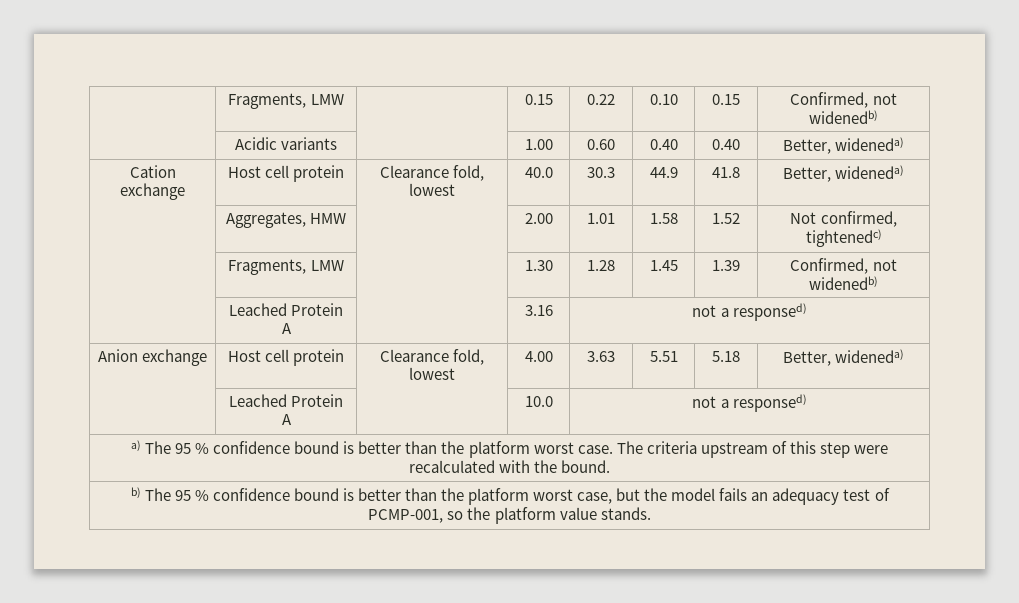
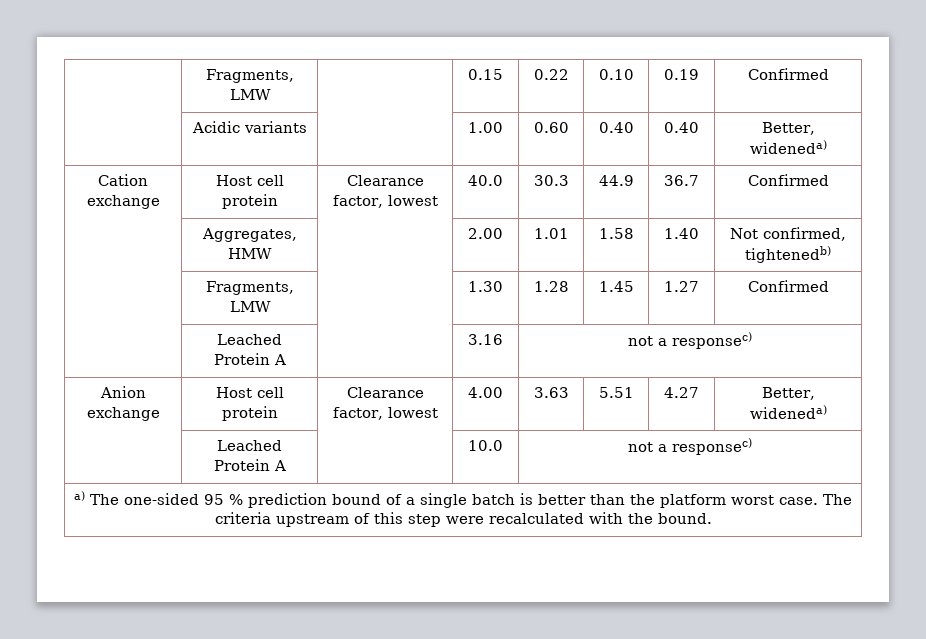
- | Fragments, LMW | | 0.15 | 0.22 | 0.10 | 0.15 | Confirmed, not widenedb)
+ | Fragments, LMW | | 0.15 | 0.22 | 0.10 | 0.19 | Confirmed
- Cation exchange | Host cell protein | Clearance fold, lowest | 40.0 | 30.3 | 44.9 | 41.8 | Better, wideneda)
+ Cation exchange | Host cell protein | Clearance factor, lowest | 40.0 | 30.3 | 44.9 | 36.7 | Confirmed
- | Aggregates, HMW | | 2.00 | 1.01 | 1.58 | 1.52 | Not confirmed, tightenedc)
+ | Aggregates, HMW | | 2.00 | 1.01 | 1.58 | 1.40 | Not confirmed, tightenedb)
- | Fragments, LMW | | 1.30 | 1.28 | 1.45 | 1.39 | Confirmed, not widenedb)
+ | Fragments, LMW | | 1.30 | 1.28 | 1.45 | 1.27 | Confirmed
- | Leached Protein A | | 3.16 | not a responsed)
+ | Leached Protein A | | 3.16 | not a responsec)
- Anion exchange | Host cell protein | Clearance fold, lowest | 4.00 | 3.63 | 5.51 | 5.18 | Better, wideneda)
+ Anion exchange | Host cell protein | Clearance factor, lowest | 4.00 | 3.63 | 5.51 | 4.27 | Better, wideneda)
- | Leached Protein A | | 10.0 | not a responsed)
+ | Leached Protein A | | 10.0 | not a responsec)
- a) The 95 % confidence bound is better than the platform worst case. The criteria upstream of this step were recalculated with the bound.
+ a) The one-sided 95 % prediction bound of a single batch is better than the platform worst case. The criteria upstream of this step were recalculated with the bound.
- b) The 95 % confidence bound is better than the platform worst case, but the model fails an adequacy test of PCMP-001, so the platform value stands.

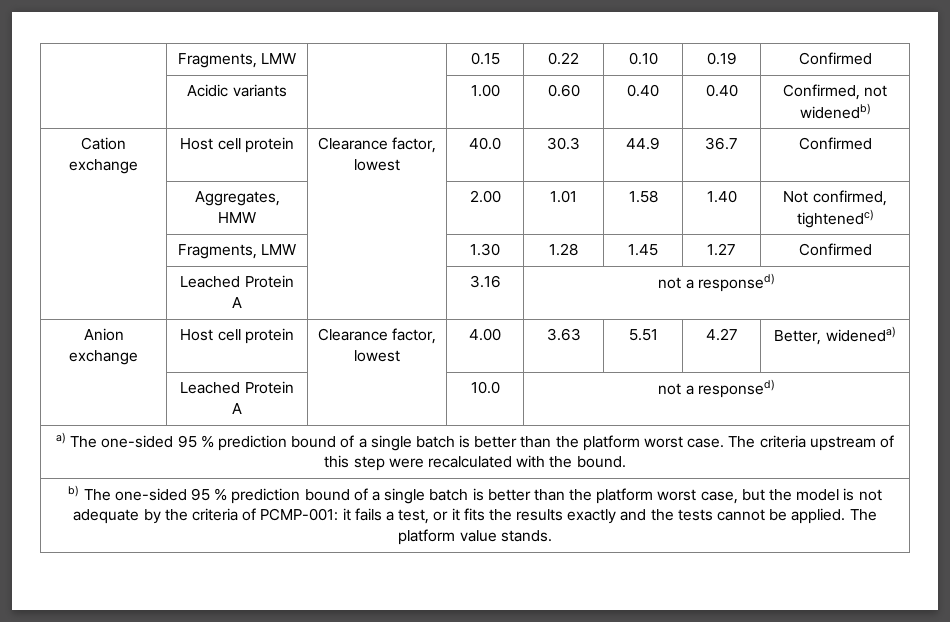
- | Acidic variants | | 1.00 | 0.60 | 0.40 | 0.40 | Better, wideneda)
+ | Acidic variants | | 1.00 | 0.60 | 0.40 | 0.40 | Confirmed, not widenedb)
- | Aggregates, HMW | | 2.00 | 1.01 | 1.58 | 1.40 | Not confirmed, tightenedb)
+ | Aggregates, HMW | | 2.00 | 1.01 | 1.58 | 1.40 | Not confirmed, tightenedc)
- | Leached Protein A | | 3.16 | not a responsec)
+ | Leached Protein A | | 3.16 | not a responsed)
- | Leached Protein A | | 10.0 | not a responsec)
+ | Leached Protein A | | 10.0 | not a responsed)
+ b) The one-sided 95 % prediction bound of a single batch is better than the platform worst case, but the model is not adequate by the criteria of PCMP-001: it fails a test, or it fits the results exactly and the tests cannot be applied. The platform value stands.

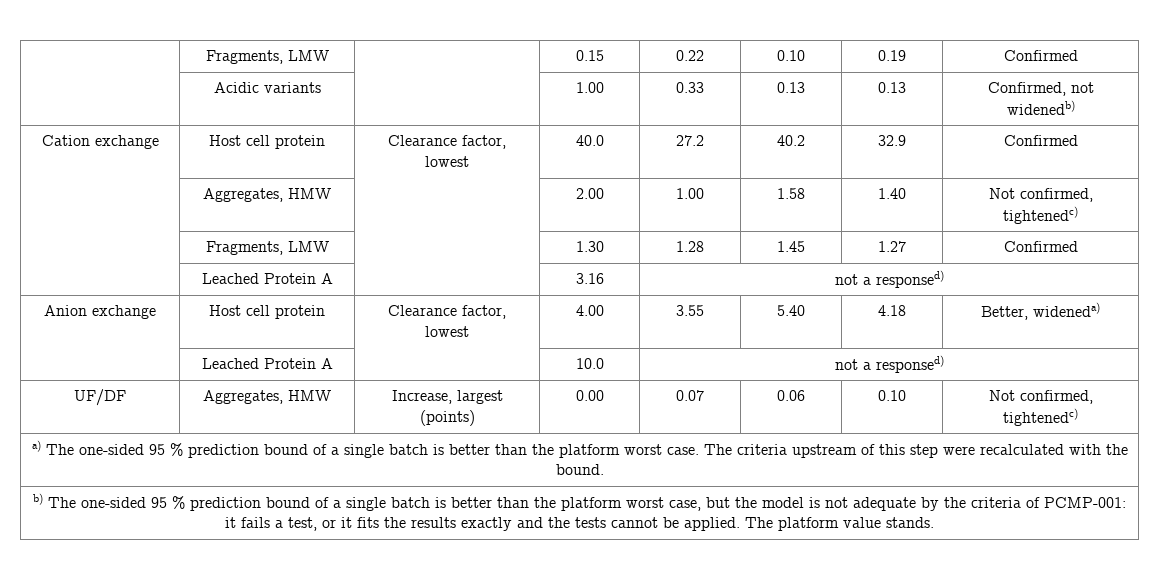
- | Acidic variants | | 1.00 | 0.60 | 0.40 | 0.40 | Confirmed, not widenedb)
+ | Acidic variants | | 1.00 | 0.33 | 0.13 | 0.13 | Confirmed, not widenedb)
- Cation exchange | Host cell protein | Clearance factor, lowest | 40.0 | 30.3 | 44.9 | 36.7 | Confirmed
+ Cation exchange | Host cell protein | Clearance factor, lowest | 40.0 | 27.2 | 40.2 | 32.9 | Confirmed
- | Aggregates, HMW | | 2.00 | 1.01 | 1.58 | 1.40 | Not confirmed, tightenedc)
+ | Aggregates, HMW | | 2.00 | 1.00 | 1.58 | 1.40 | Not confirmed, tightenedc)
- Anion exchange | Host cell protein | Clearance factor, lowest | 4.00 | 3.63 | 5.51 | 4.27 | Better, wideneda)
+ Anion exchange | Host cell protein | Clearance factor, lowest | 4.00 | 3.55 | 5.40 | 4.18 | Better, wideneda)
+ UF/DF | Aggregates, HMW | Increase, largest (points) | 0.00 | 0.07 | 0.06 | 0.10 | Not confirmed, tightenedc)

